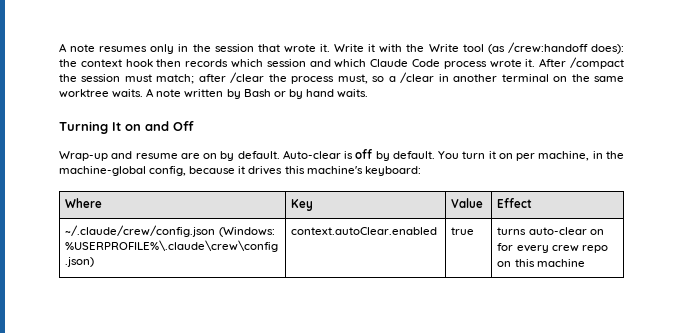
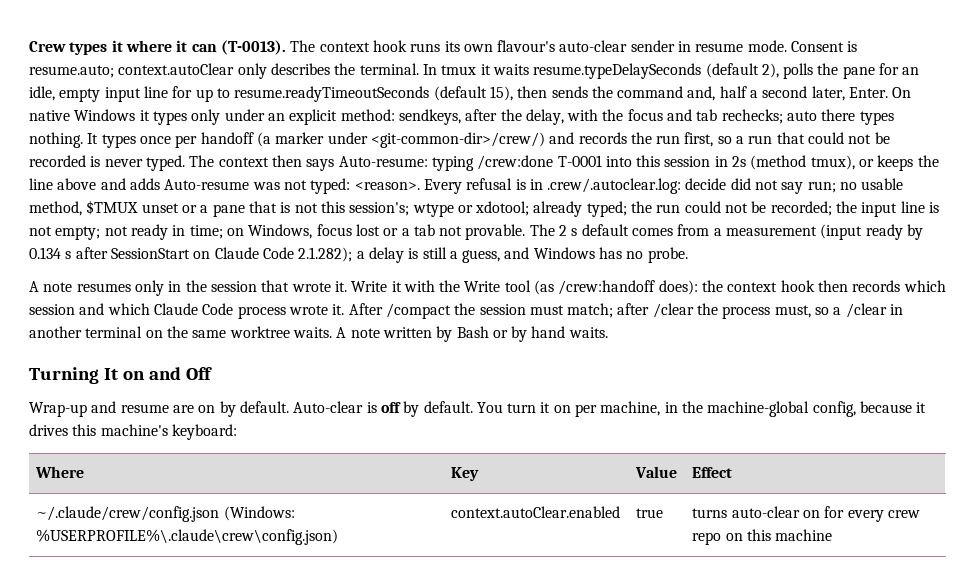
+ Crew types it where it can (T-0013). The context hook runs its own flavour's auto-clear sender in resume mode. Consent is resume.auto; context.autoClear only describes the terminal. In tmux it waits resume.typeDelaySeconds (default 2), polls the pane for an idle, empty input line for up to resume.readyTimeoutSeconds (default 15), then sends the command and, half a second later, Enter. On native Windows it types only under an explicit method: sendkeys, after the delay, with the focus and tab rechecks; auto there types nothing. It types once per handoff (a marker under <git-common-dir>/crew/) and records the run first, so a run that could not be recorded is never typed. The context then says Auto-resume: typing /crew:done T-0001 into this session in 2s (method tmux), or keeps the line above and adds Auto-resume was not typed: <reason>. Every refusal is in .crew/.autoclear.log: decide did not say run; no usable method, $TMUX unset or a pane that is not this session's; wtype or xdotool; already typed; the run could not be recorded; the input line is not empty; not ready in time; on Windows, focus lost or a tab not provable. The 2 s default comes from a measurement (input ready by 0.134 s after SessionStart on Claude Code 2.1.282); a delay is still a guess, and Windows has no probe.

